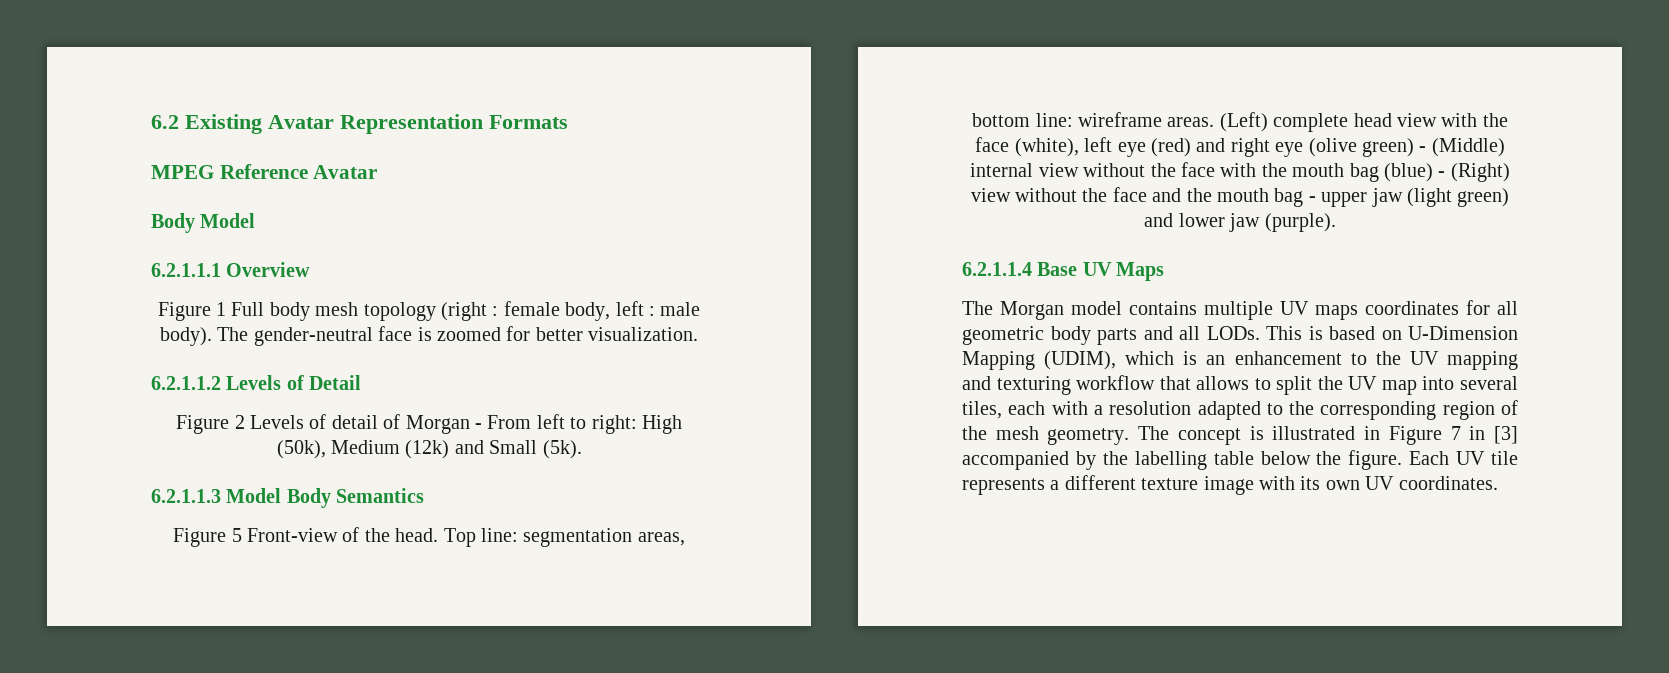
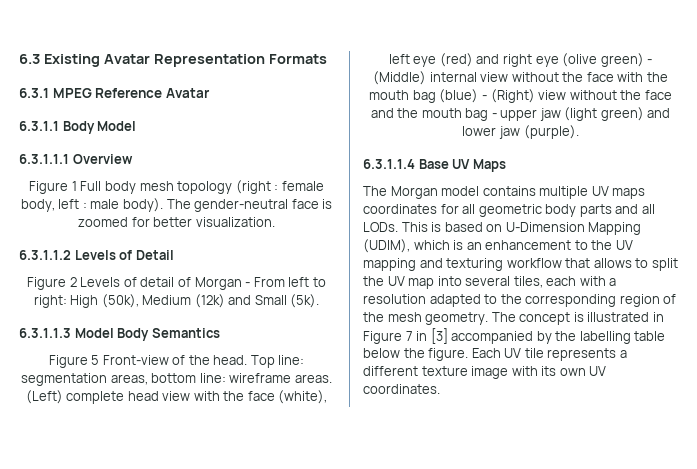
- 6.2 Existing Avatar Representation Formats
+ 6.3 Existing Avatar Representation Formats
- MPEG Reference Avatar
+ 6.3.1 MPEG Reference Avatar
- Body Model
+ 6.3.1.1 Body Model
- 6.2.1.1.1 Overview
+ 6.3.1.1.1 Overview
- 6.2.1.1.2 Levels of Detail
+ 6.3.1.1.2 Levels of Detail
- 6.2.1.1.3 Model Body Semantics
+ 6.3.1.1.3 Model Body Semantics
- 6.2.1.1.4 Base UV Maps
+ 6.3.1.1.4 Base UV Maps

